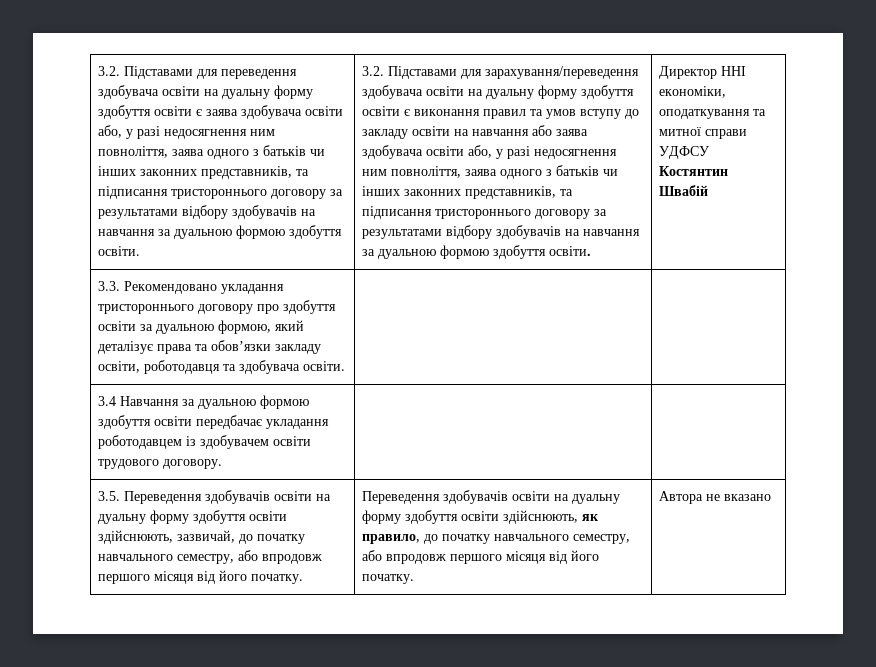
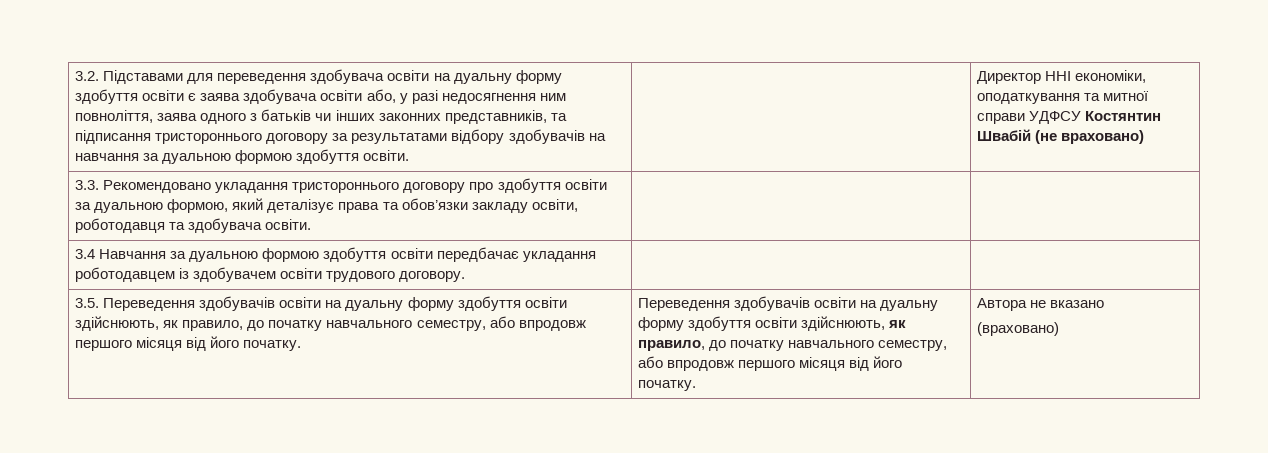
- 3.2. Підставами для зарахування/переведення здобувача освіти на дуальну форму здобуття освіти є виконання правил та умов вступу до закладу освіти на навчання або заява здобувача освіти або, у разі недосягнення ним повноліття, заява одного з батьків чи інших законних представників, та підписання тристороннього договору за результатами відбору здобувачів на навчання за дуальною формою здобуття освіти.
- Директор ННІ економіки, оподаткування та митної справи УДФСУ Костянтин Швабій
+ Директор ННІ економіки, оподаткування та митної справи УДФСУ Костянтин Швабій (не враховано)
- 3.5. Переведення здобувачів освіти на дуальну форму здобуття освіти здійснюють, зазвичай, до початку навчального семестру, або впродовж першого місяця від його початку.
+ 3.5. Переведення здобувачів освіти на дуальну форму здобуття освіти здійснюють, як правило, до початку навчального семестру, або впродовж першого місяця від його початку.
+ (враховано)

